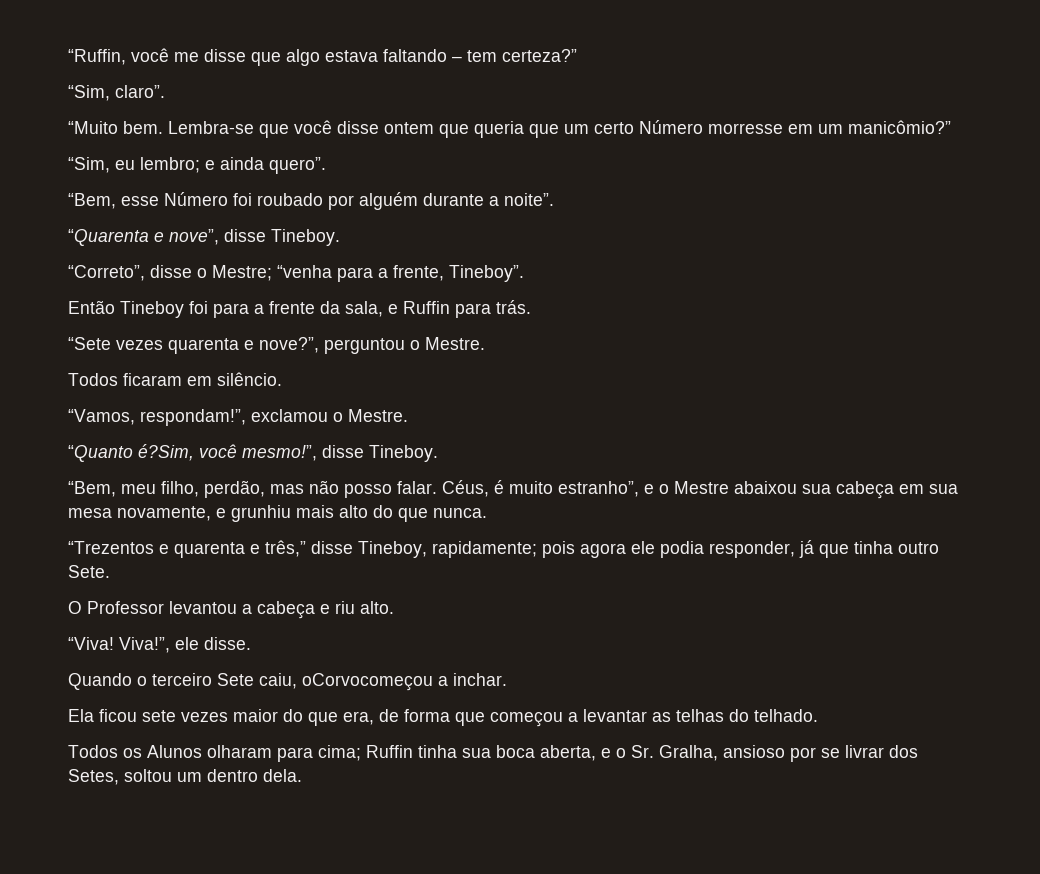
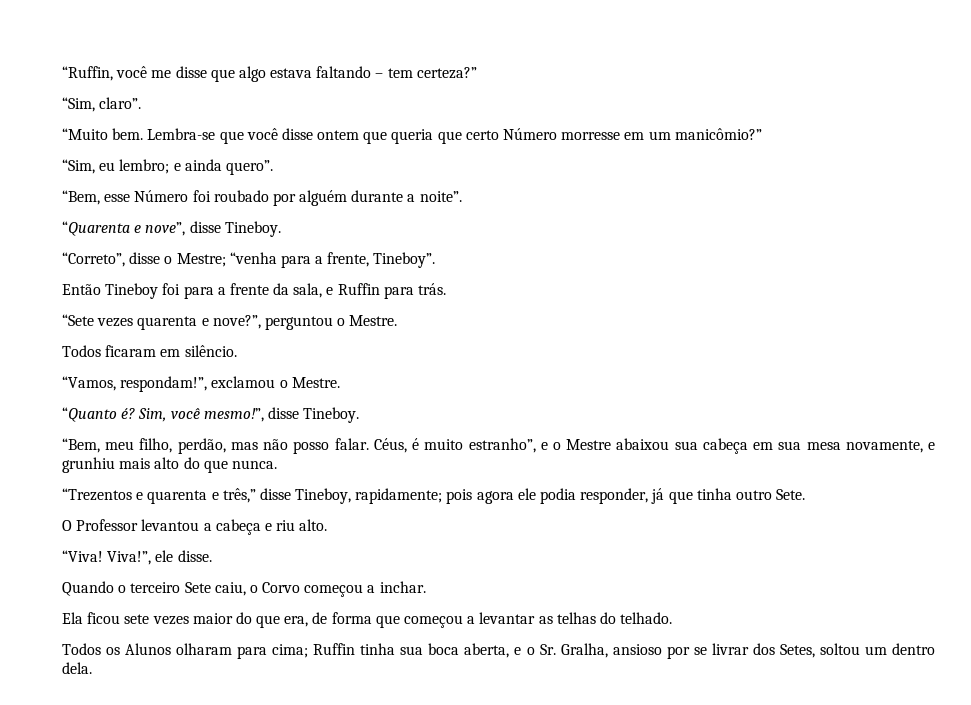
- Lembra-se que você disse ontem que queria que um certo Número morresse em um manicômio?”
+ Lembra-se que você disse ontem que queria que certo Número morresse em um manicômio?”
- “Quanto é?Sim, você mesmo!”, disse Tineboy.
+ “Quanto é? Sim, você mesmo!”, disse Tineboy.
- Quando o terceiro Sete caiu, oCorvocomeçou a inchar.
+ Quando o terceiro Sete caiu, o Corvo começou a inchar.

